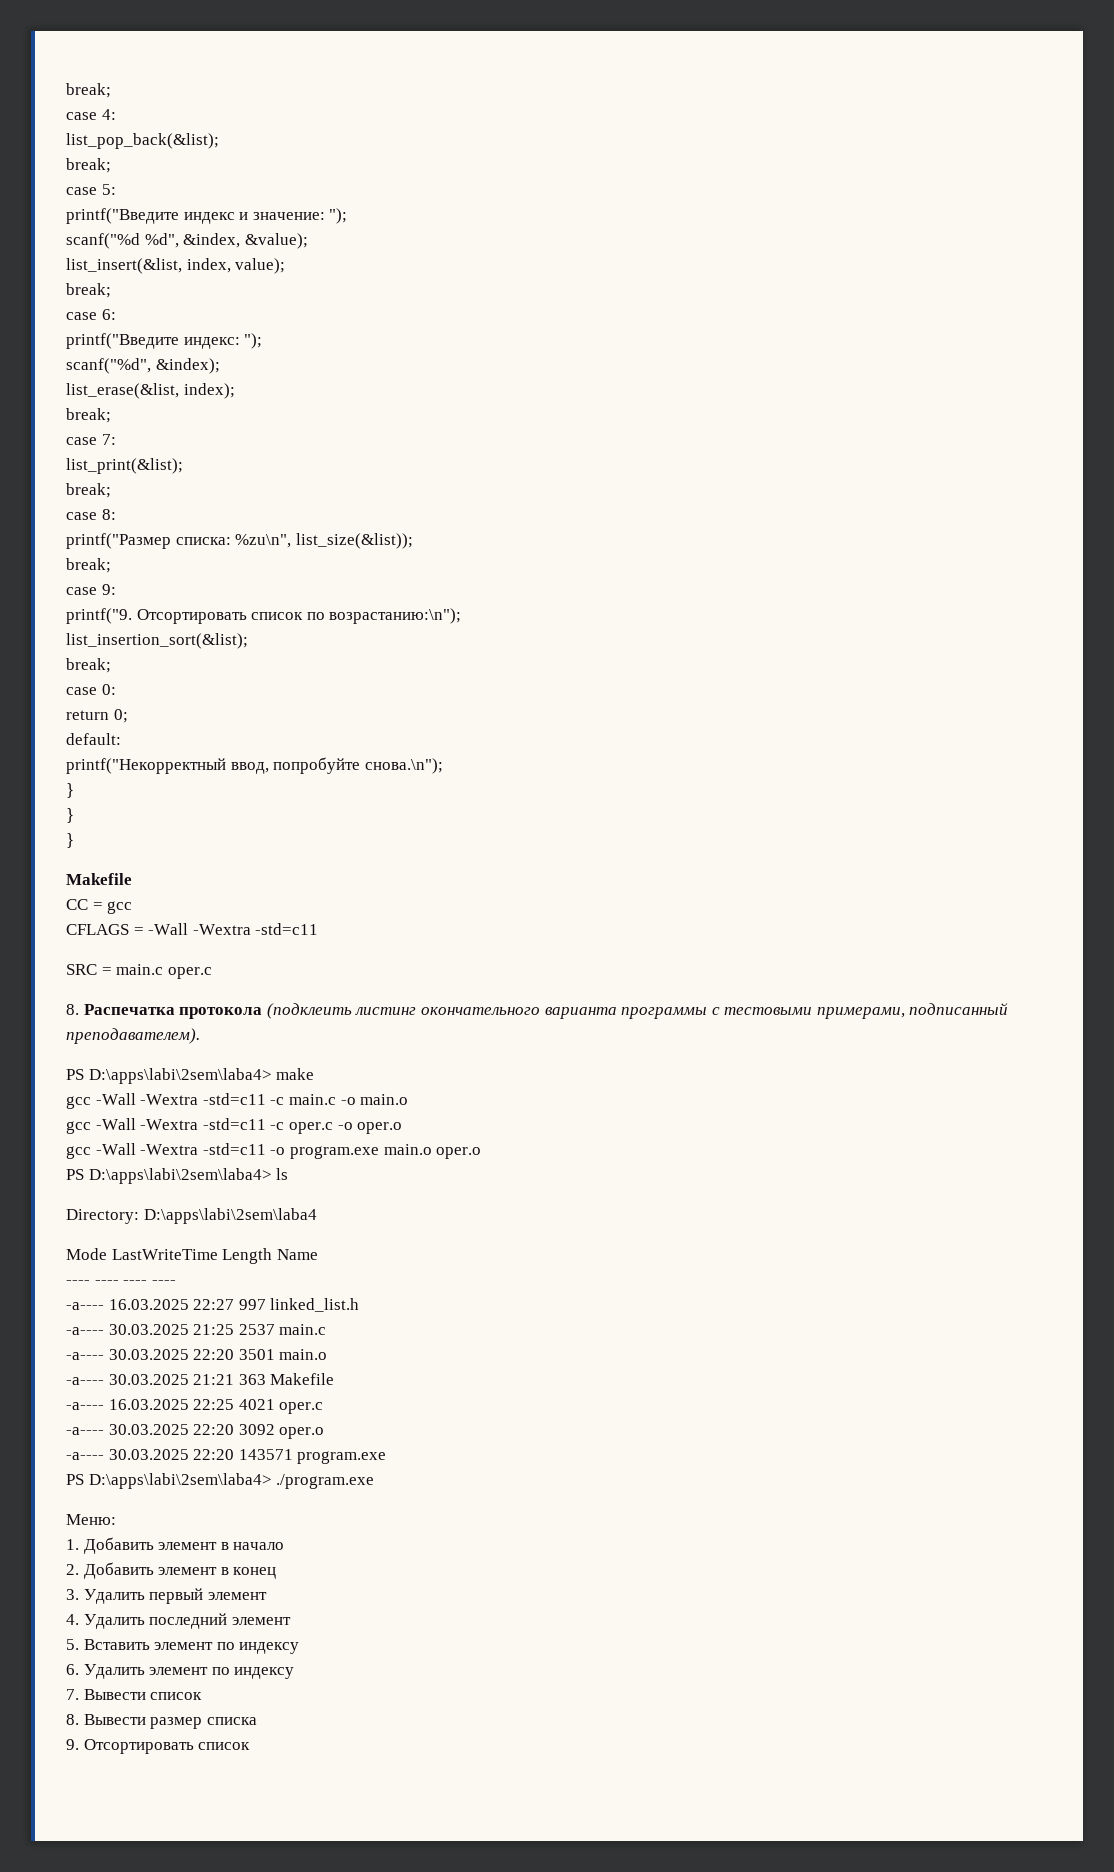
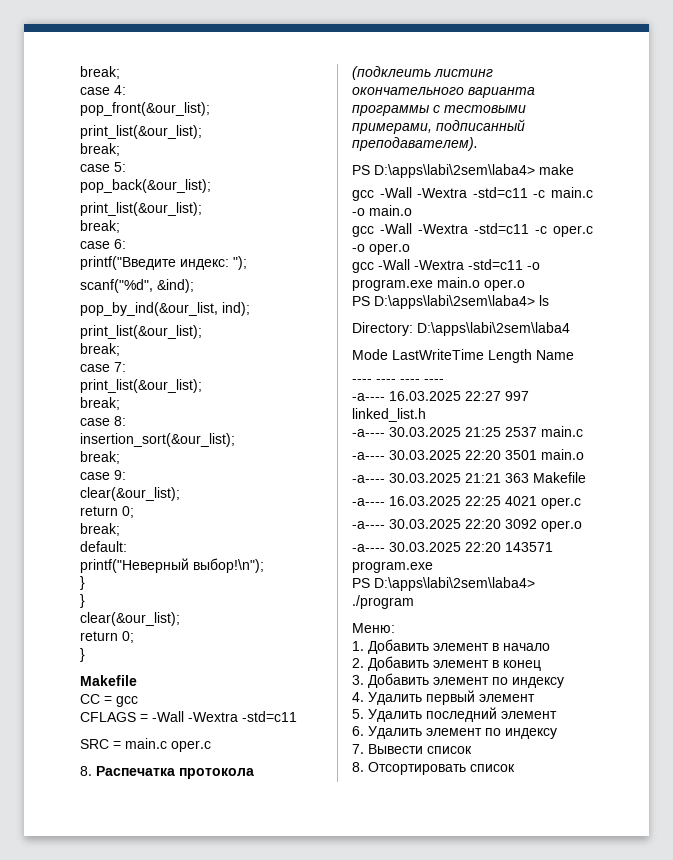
- list_pop_back(&list);
+ pop_front(&our_list);
+ print_list(&our_list);
- printf("Введите индекс и значение: ");
- scanf("%d %d", &index, &value);
- list_insert(&list, index, value);
+ pop_back(&our_list);
+ print_list(&our_list);
- scanf("%d", &index);
- list_erase(&list, index);
+ scanf("%d", &ind);
+ pop_by_ind(&our_list, ind);
+ print_list(&our_list);
  case 7:
- list_print(&list);
+ print_list(&our_list);
- printf("Размер списка: %zu\n", list_size(&list));
+ insertion_sort(&our_list);
  case 9:
- printf("9. Отсортировать список по возрастанию:\n");
- list_insertion_sort(&list);
+ clear(&our_list);
+ return 0;
  break;
- case 0:
- return 0;
- printf("Некорректный ввод, попробуйте снова.\n");
+ printf("Неверный выбор!\n");
  }
  }
+ clear(&our_list);
+ return 0;
- PS D:\apps\labi\2sem\laba4> ./program.exe
+ PS D:\apps\labi\2sem\laba4> ./program
- 3. Удалить первый элемент
+ 3. Добавить элемент по индексу
+ 4. Удалить первый элемент
- 4. Удалить последний элемент
+ 5. Удалить последний элемент
- 5. Вставить элемент по индексу
- 8. Вывести размер списка
- 9. Отсортировать список
+ 8. Отсортировать список

